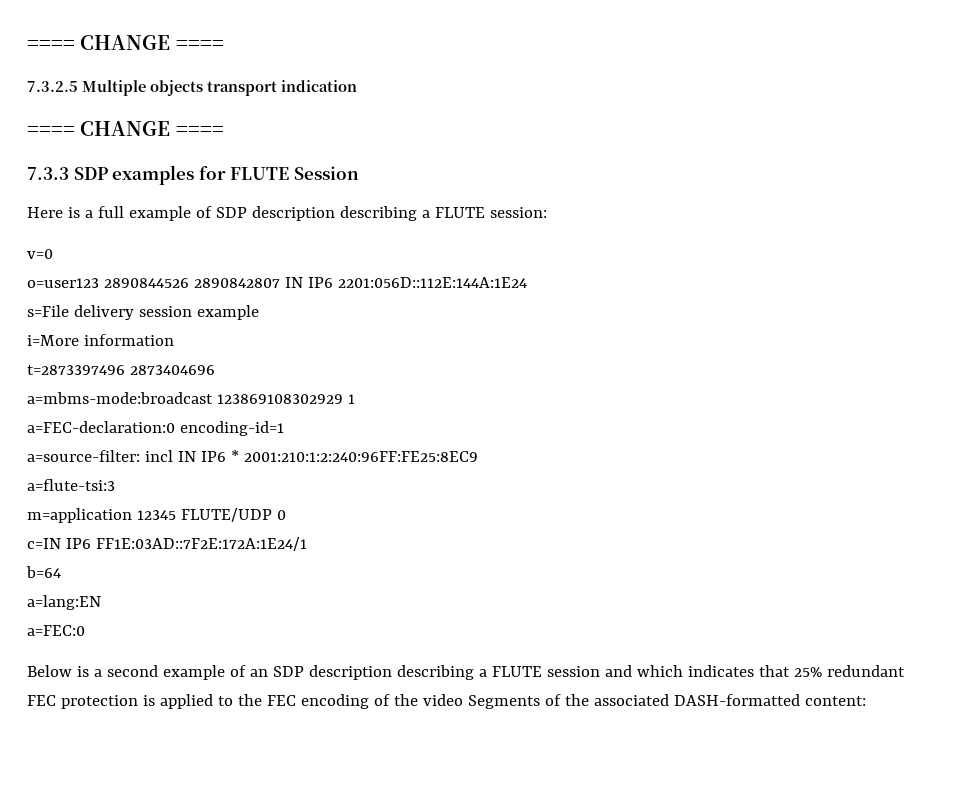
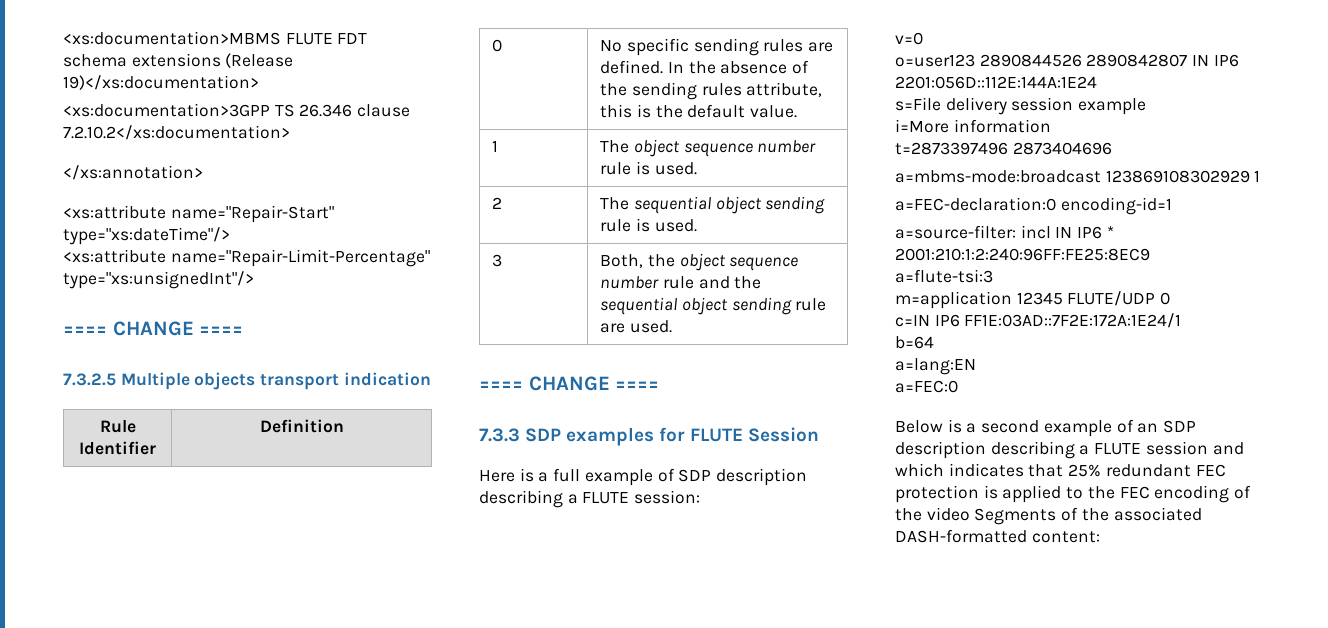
+ <xs:documentation>MBMS FLUTE FDT schema extensions (Release 19)</xs:documentation>
+ <xs:documentation>3GPP TS 26.346 clause 7.2.10.2</xs:documentation>
+ </xs:annotation>
+ <xs:attribute name="Repair-Start" type="xs:dateTime"/>
+ <xs:attribute name="Repair-Limit-Percentage" type="xs:unsignedInt"/>
+ Rule Identifier | Definition
+ 0 | No specific sending rules are defined. In the absence of the sending rules attribute, this is the default value.
+ 1 | The object sequence number rule is used.
+ 2 | The sequential object sending rule is used.
+ 3 | Both, the object sequence number rule and the sequential object sending rule are used.

